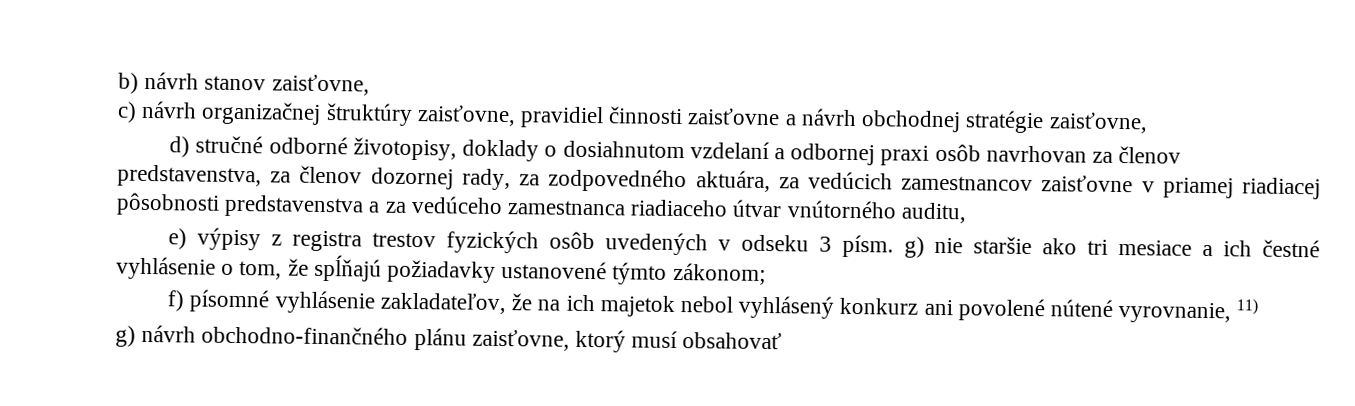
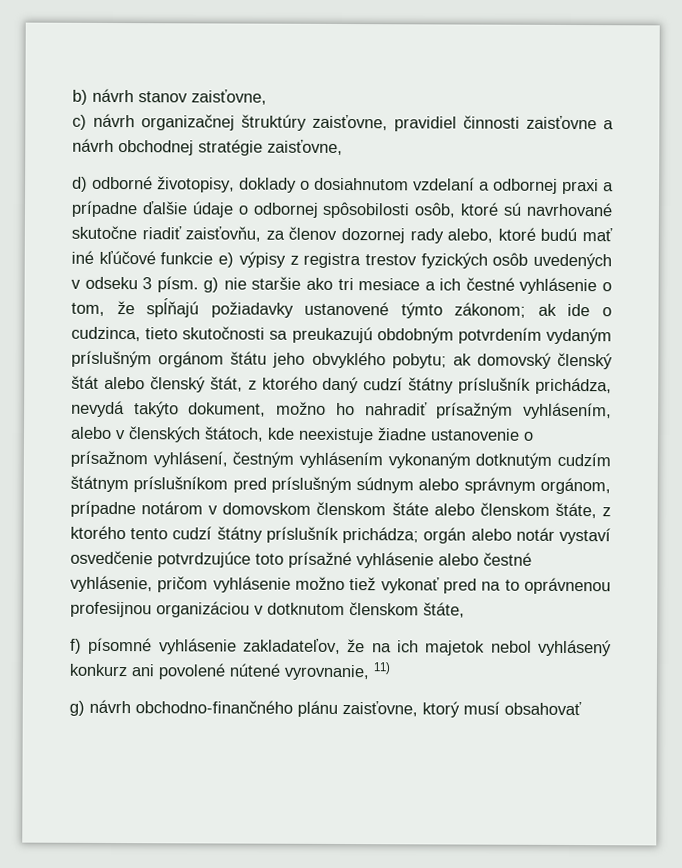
- d) stručné odborné životopisy, doklady o dosiahnutom vzdelaní a odbornej praxi osôb navrhovan za členov predstavenstva, za členov dozornej rady, za zodpovedného aktuára, za vedúcich zamestnancov zaisťovne v priamej riadiacej pôsobnosti predstavenstva a za vedúceho zamestnanca riadiaceho útvar vnútorného auditu,
- e) výpisy z registra trestov fyzických osôb uvedených v odseku 3 písm. g) nie staršie ako tri mesiace a ich čestné vyhlásenie o tom, že spĺňajú požiadavky ustanovené týmto zákonom;
+ d) odborné životopisy, doklady o dosiahnutom vzdelaní a odbornej praxi a prípadne ďalšie údaje o odbornej spôsobilosti osôb, ktoré sú navrhované skutočne riadiť zaisťovňu, za členov dozornej rady alebo, ktoré budú mať iné kľúčové funkcie e) výpisy z registra trestov fyzických osôb uvedených v odseku 3 písm. g) nie staršie ako tri mesiace a ich čestné vyhlásenie o tom, že spĺňajú požiadavky ustanovené týmto zákonom; ak ide o cudzinca, tieto skutočnosti sa preukazujú obdobným potvrdením vydaným príslušným orgánom štátu jeho obvyklého pobytu; ak domovský členský štát alebo členský štát, z ktorého daný cudzí štátny príslušník prichádza, nevydá takýto dokument, možno ho nahradiť prísažným vyhlásením, alebo v členských štátoch, kde neexistuje žiadne ustanovenie o prísažnom vyhlásení, čestným vyhlásením vykonaným dotknutým cudzím štátnym príslušníkom pred príslušným súdnym alebo správnym orgánom, prípadne notárom v domovskom členskom štáte alebo členskom štáte, z ktorého tento cudzí štátny príslušník prichádza; orgán alebo notár vystaví osvedčenie potvrdzujúce toto prísažné vyhlásenie alebo čestné vyhlásenie, pričom vyhlásenie možno tiež vykonať pred na to oprávnenou profesijnou organizáciou v dotknutom členskom štáte,

